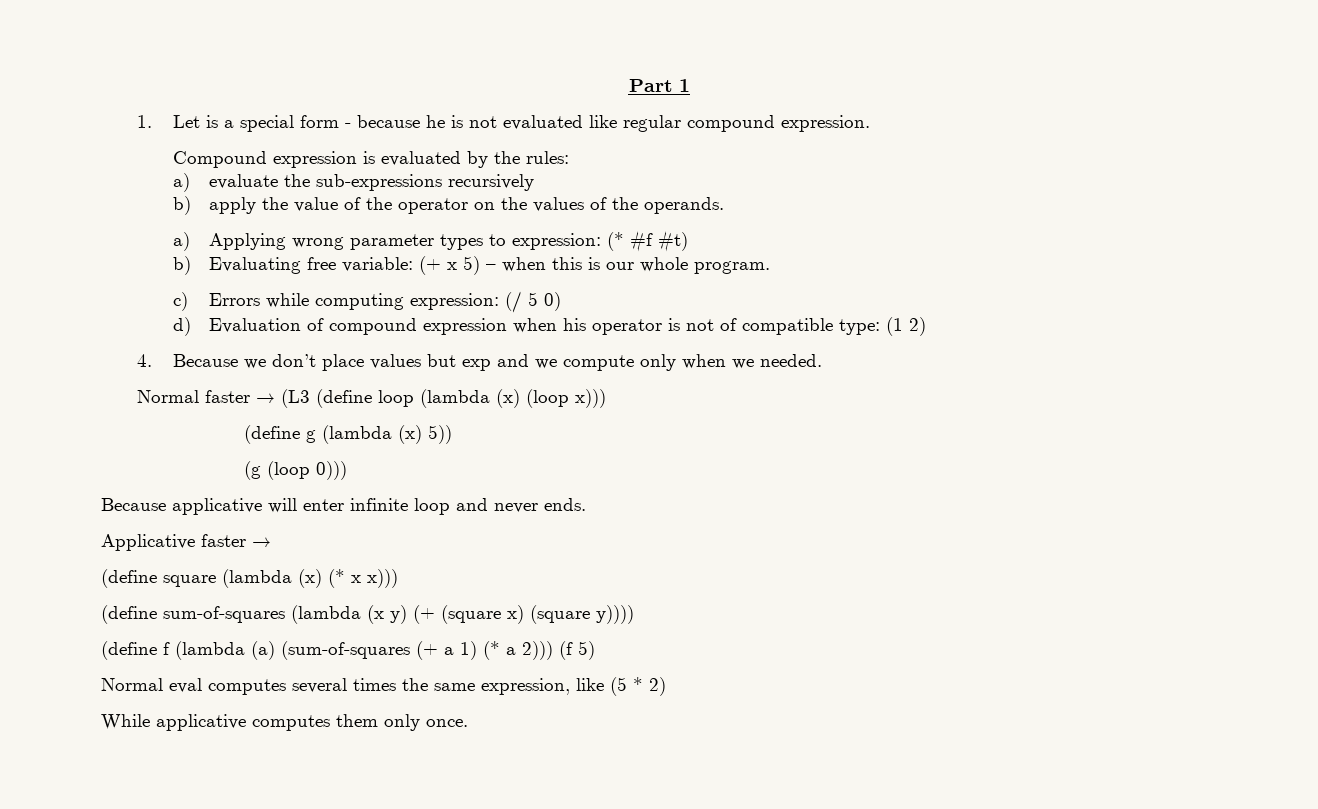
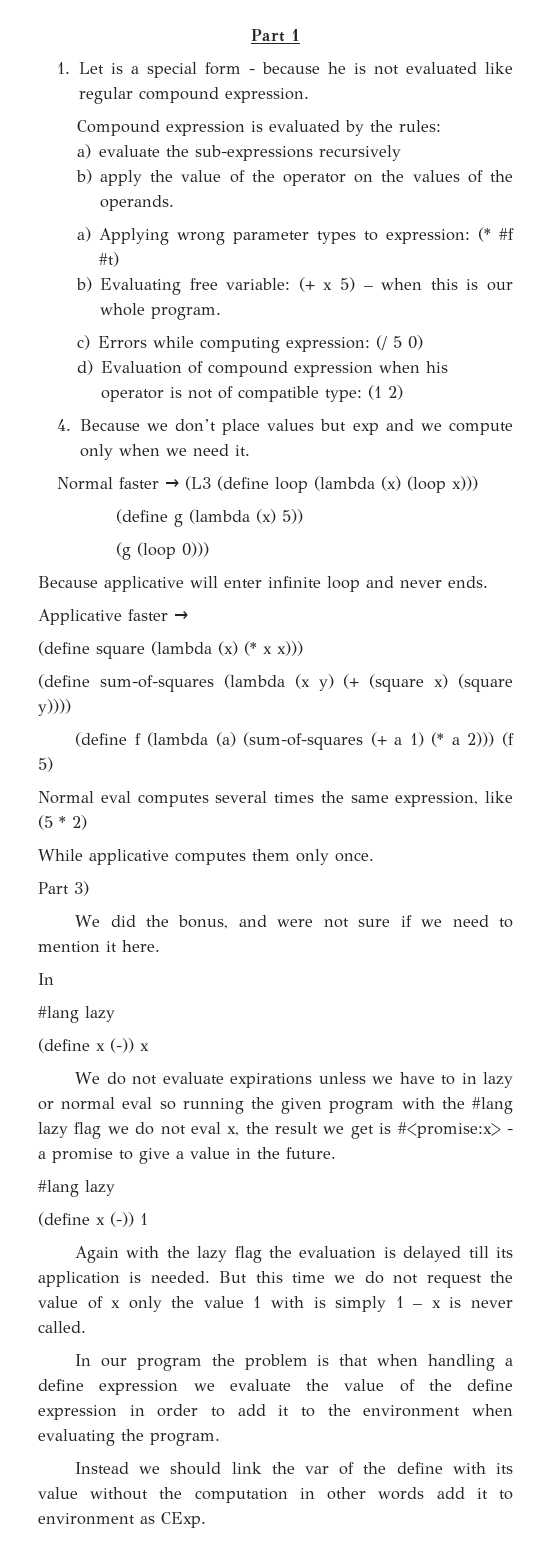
- 4. Because we don’t place values but exp and we compute only when we needed.
+ 4. Because we don’t place values but exp and we compute only when we need it.
+ Part 3)
+ We did the bonus, and were not sure if we need to mention it here.
+ In
+ #lang lazy
+ (define x (-)) x
+ We do not evaluate expirations unless we have to in lazy or normal eval so running the given program with the #lang lazy flag we do not eval x, the result we get is #<promise:x> - a promise to give a value in the future.
+ #lang lazy
+ (define x (-)) 1
+ Again with the lazy flag the evaluation is delayed till its application is needed. But this time we do not request the value of x only the value 1 with is simply 1 – x is never called.
+ In our program the problem is that when handling a define expression we evaluate the value of the define expression in order to add it to the environment when evaluating the program.
+ Instead we should link the var of the define with its value without the computation in other words add it to environment as CExp.

